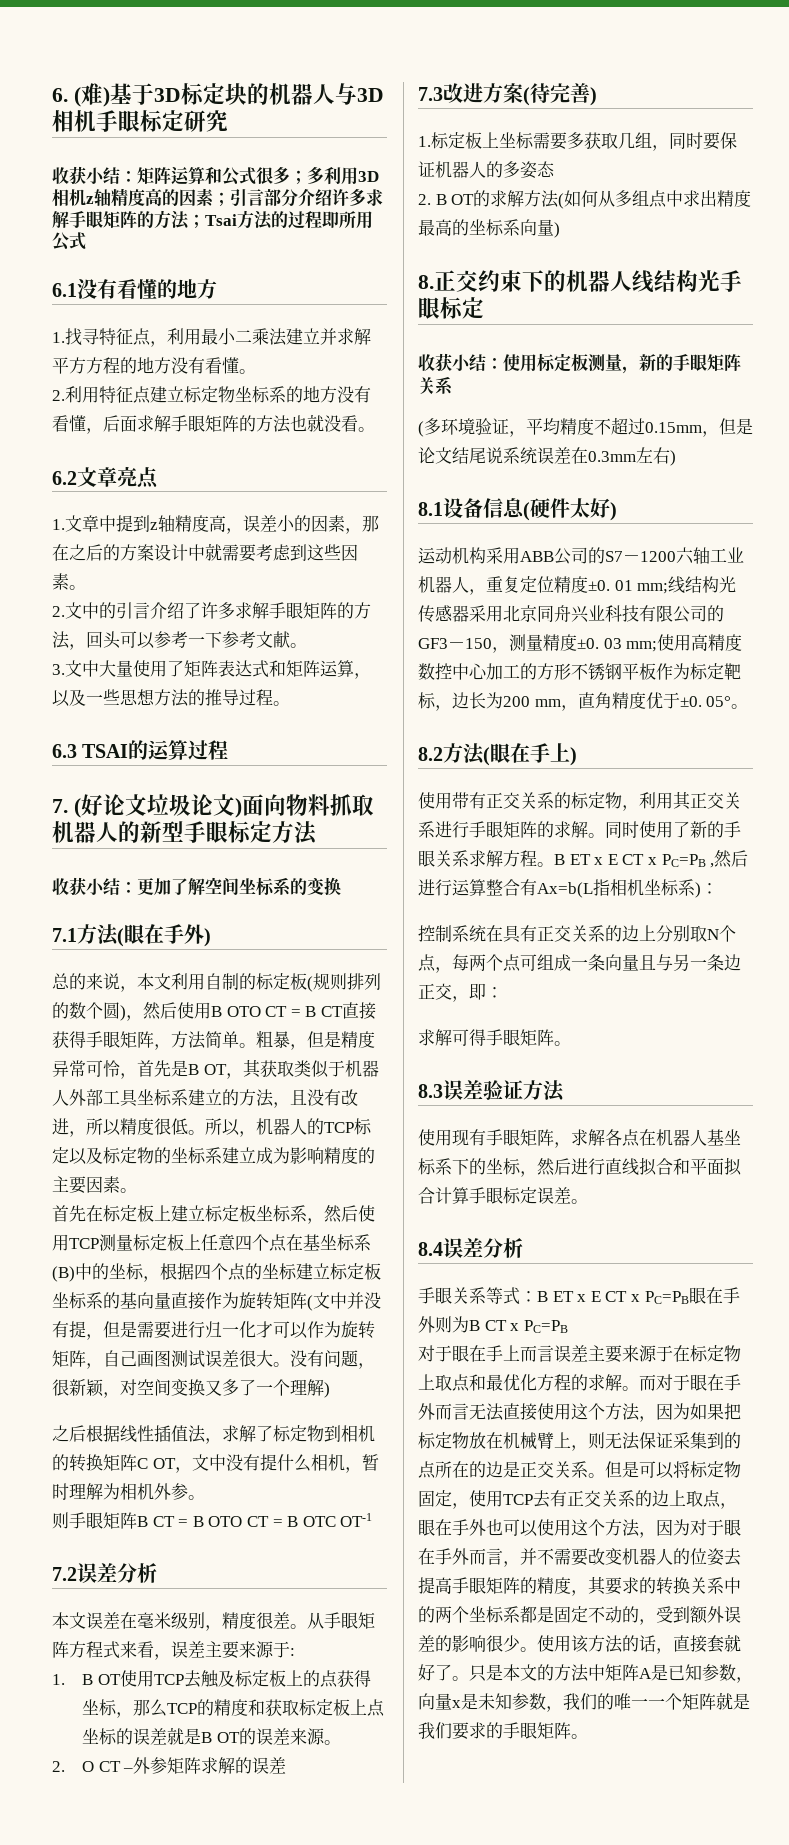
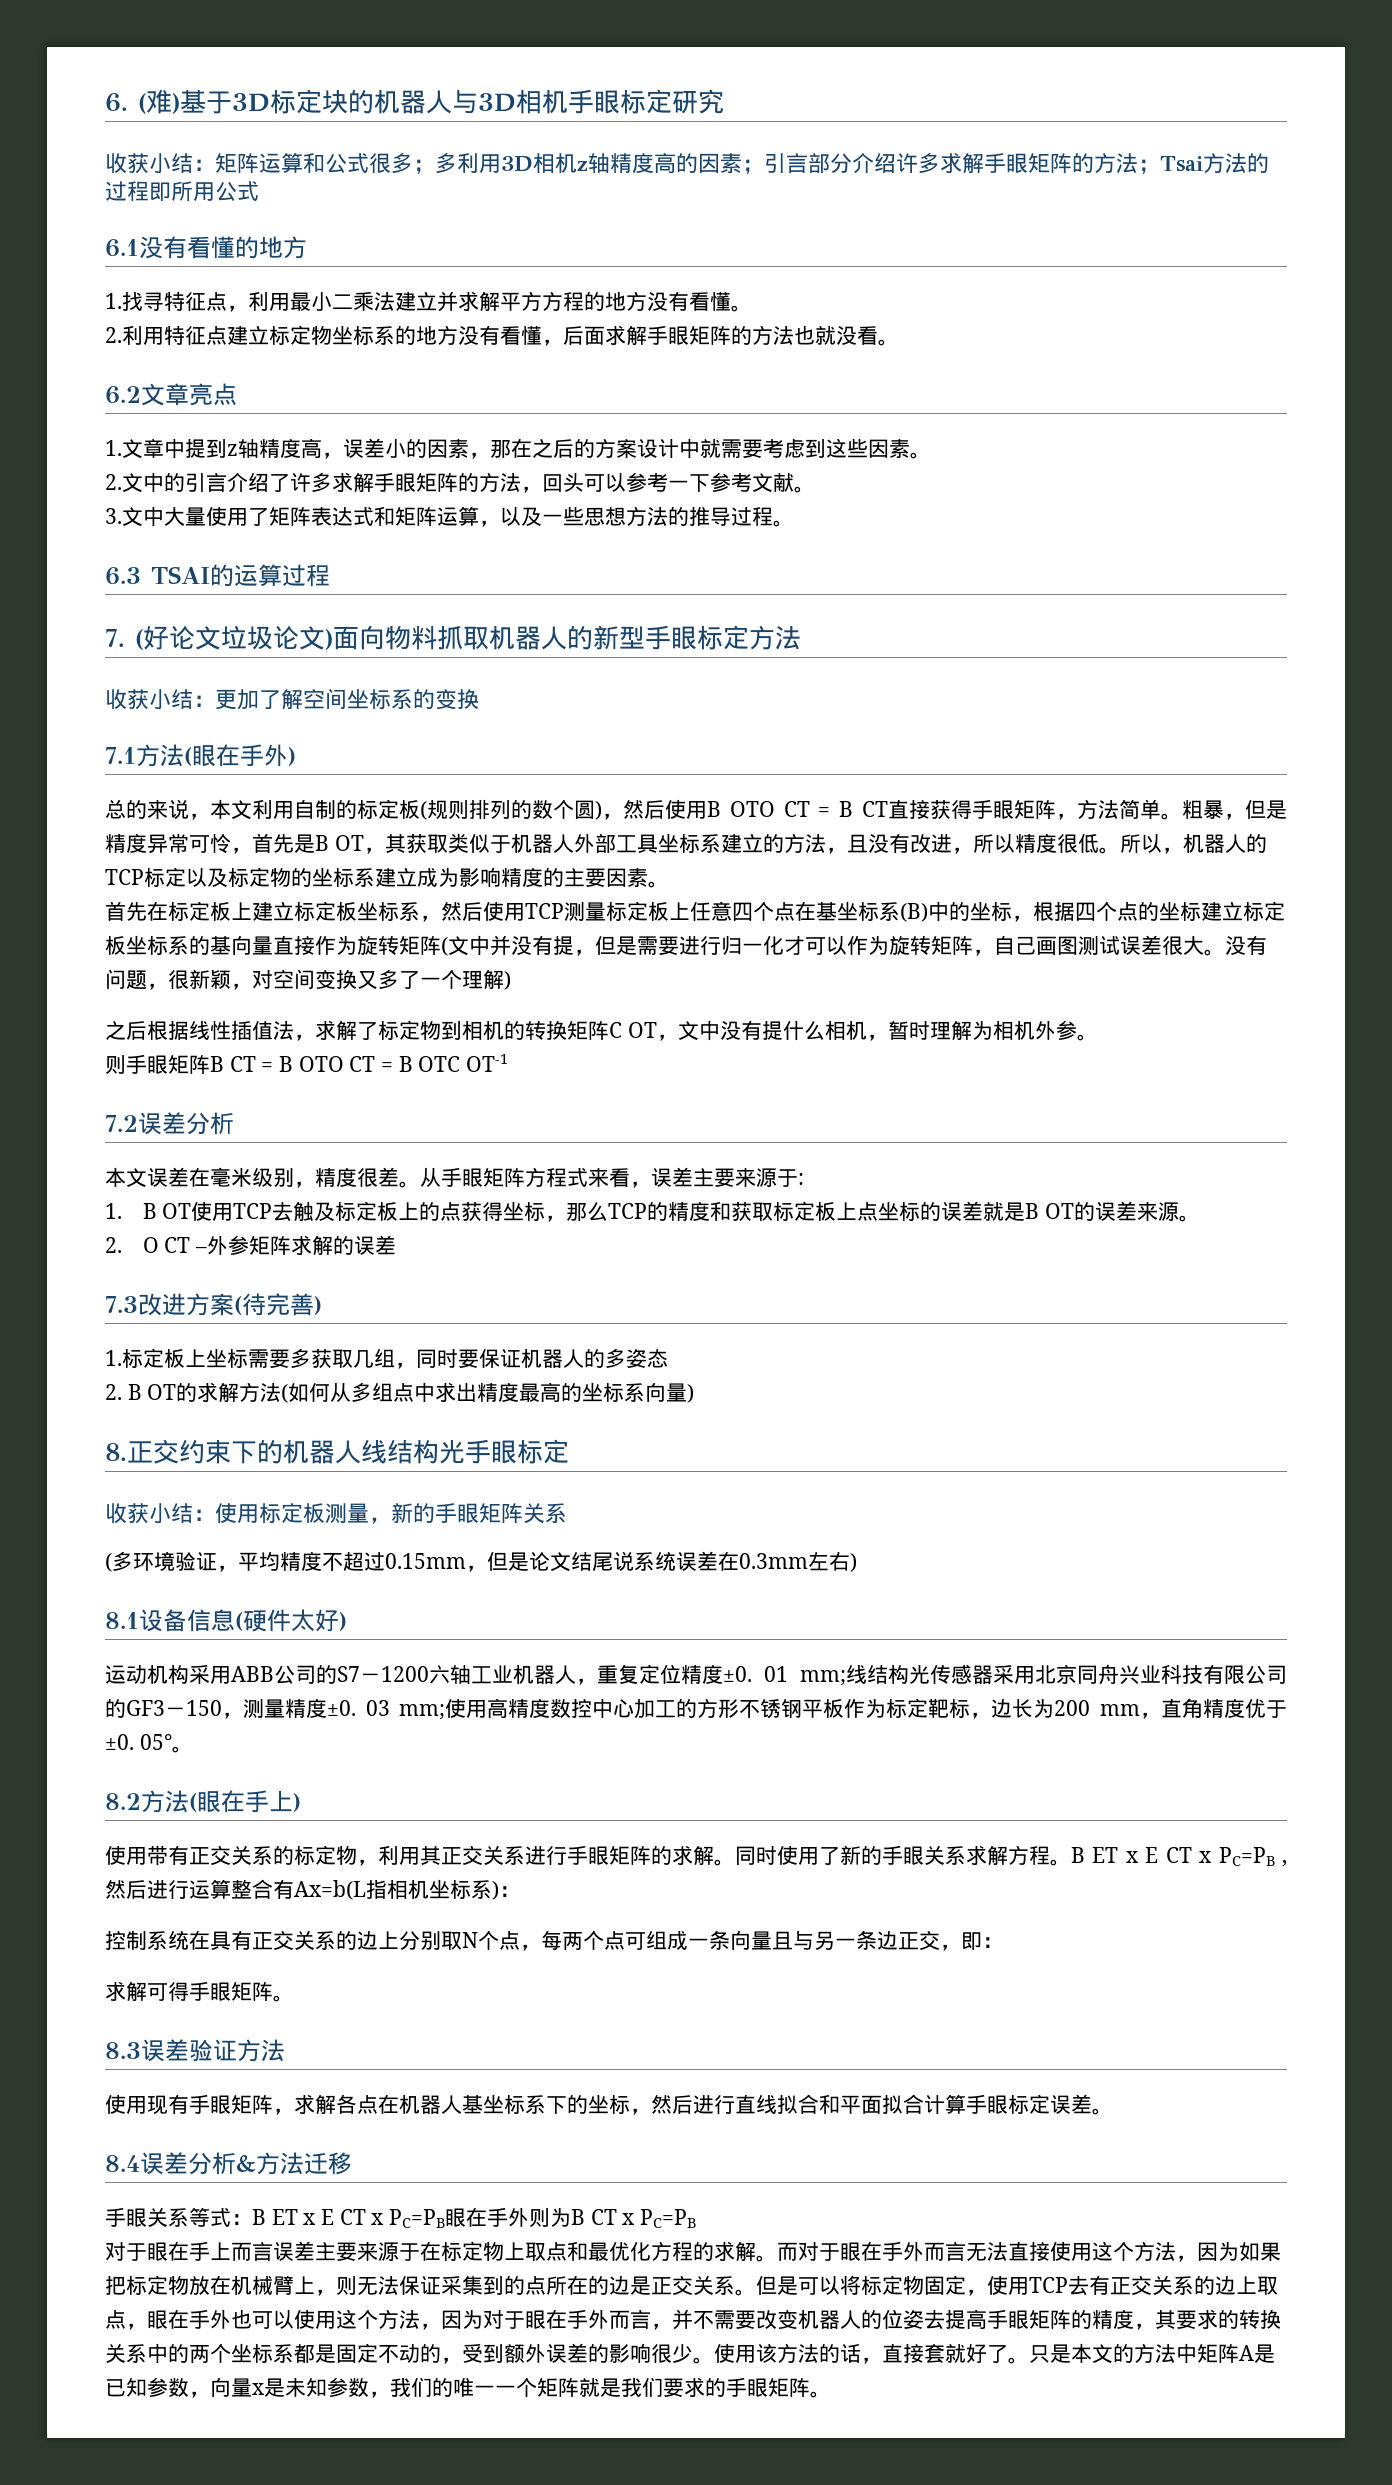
- 8.4误差分析
+ 8.4误差分析&方法迁移

